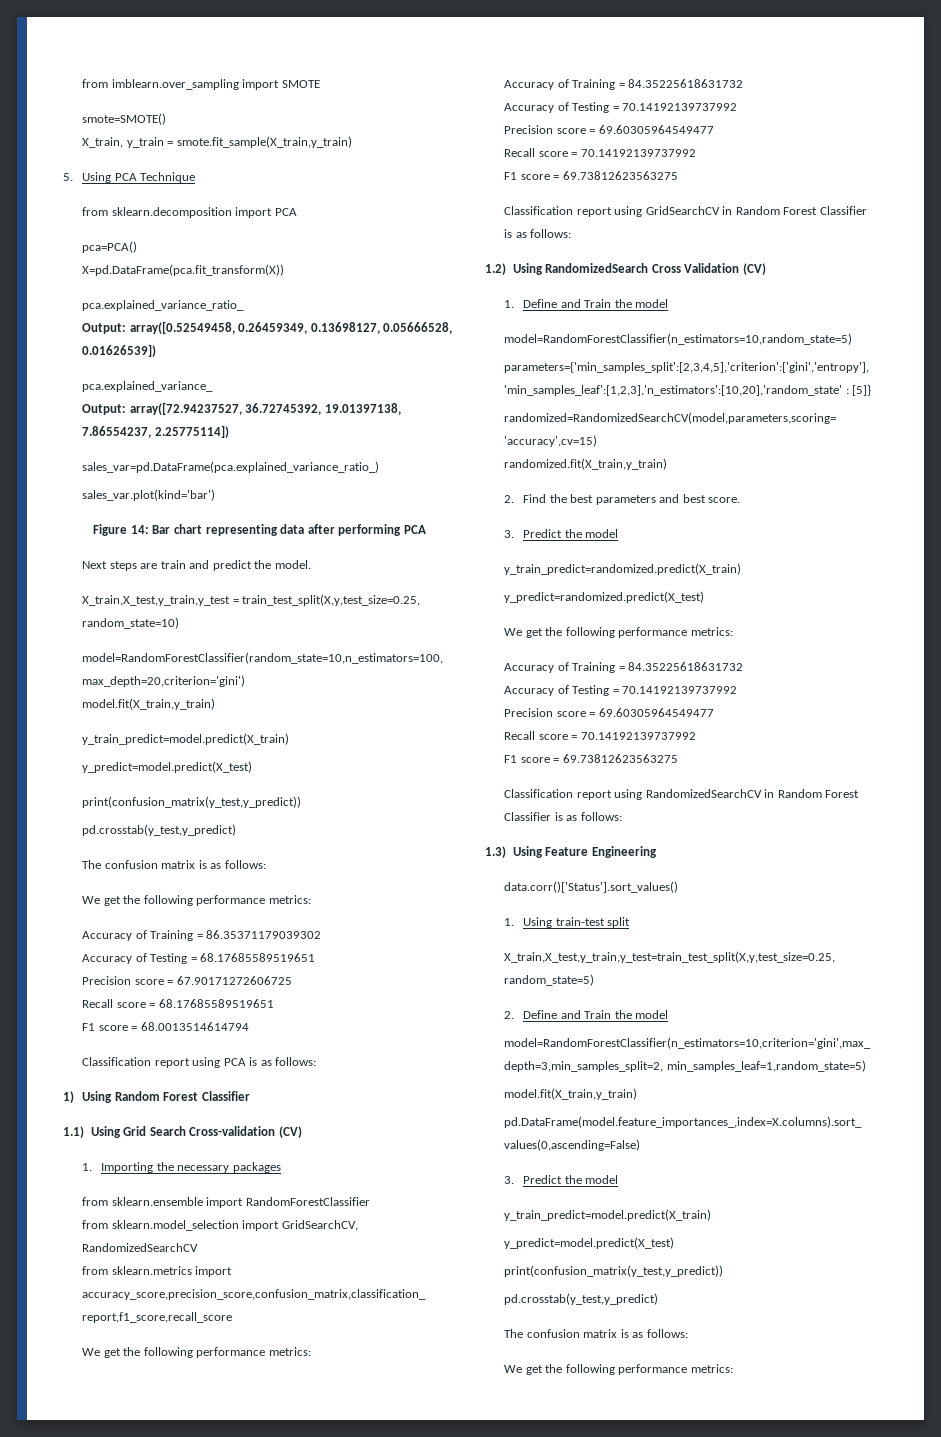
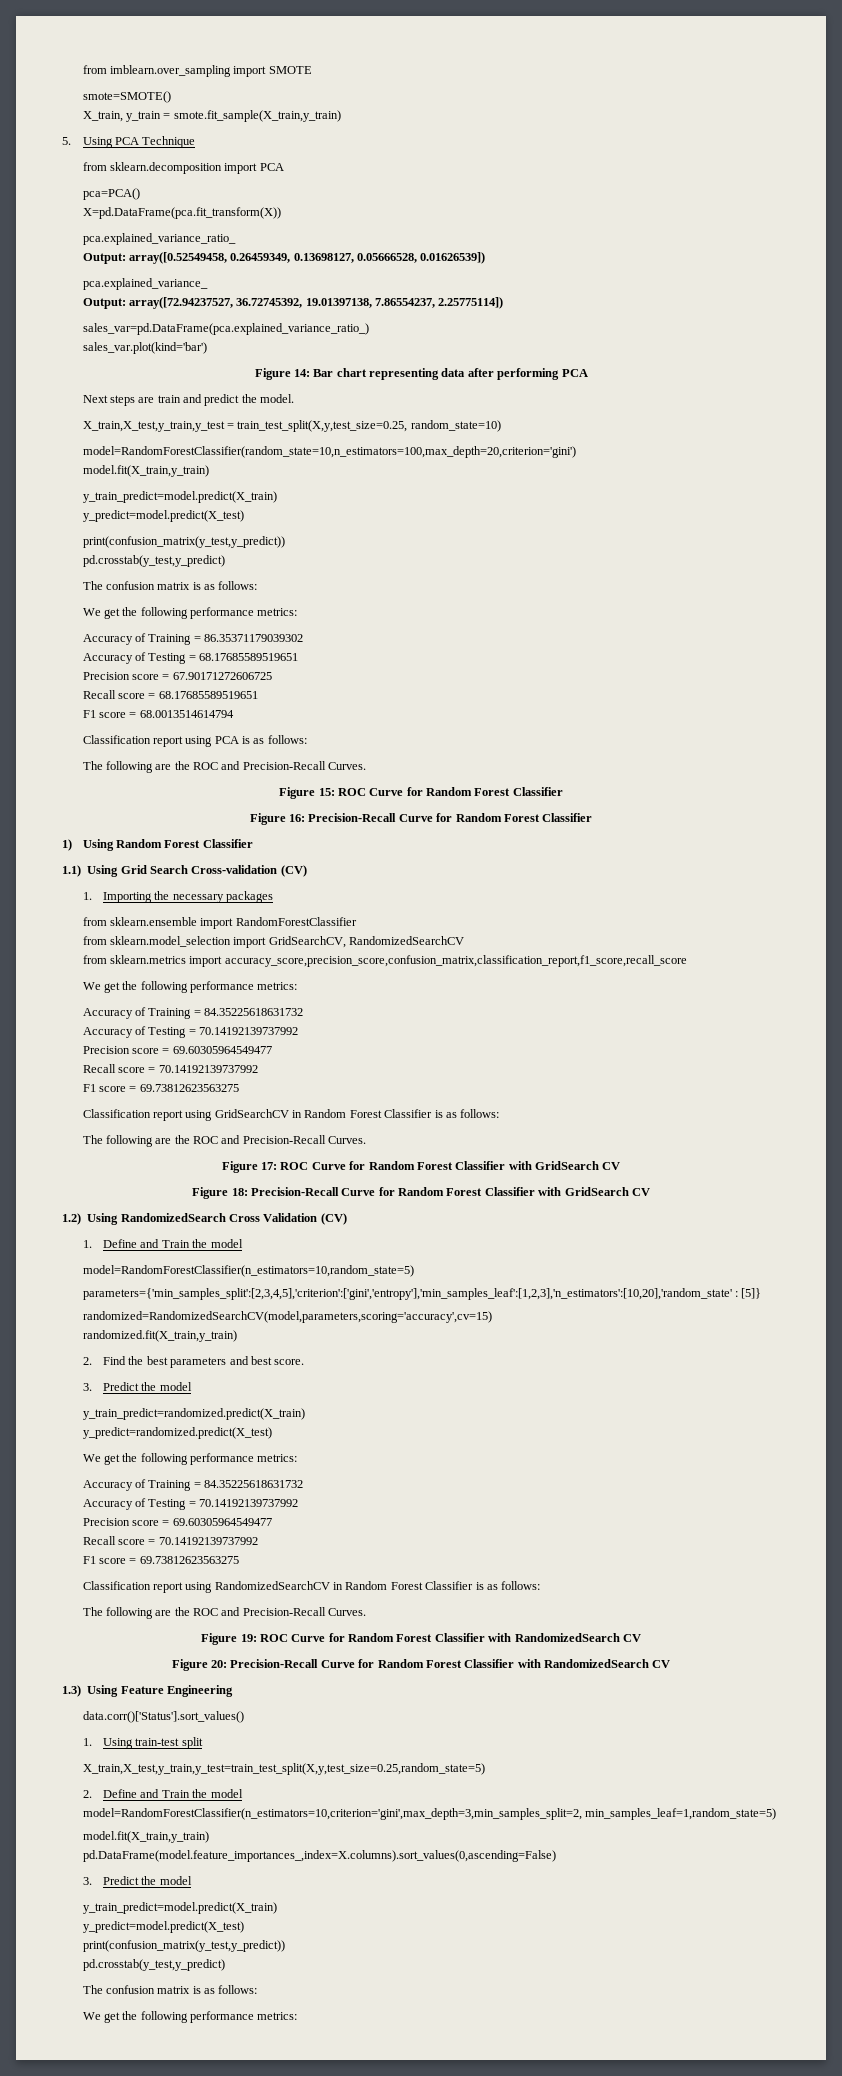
  Classification report using PCA is as follows:
+ The following are the ROC and Precision-Recall Curves.
+ Figure 15: ROC Curve for Random Forest Classifier
+ Figure 16: Precision-Recall Curve for Random Forest Classifier
  Classification report using GridSearchCV in Random Forest Classifier is as follows:
+ The following are the ROC and Precision-Recall Curves.
+ Figure 17: ROC Curve for Random Forest Classifier with GridSearch CV
+ Figure 18: Precision-Recall Curve for Random Forest Classifier with GridSearch CV
  Classification report using RandomizedSearchCV in Random Forest Classifier is as follows:
+ The following are the ROC and Precision-Recall Curves.
+ Figure 19: ROC Curve for Random Forest Classifier with RandomizedSearch CV
+ Figure 20: Precision-Recall Curve for Random Forest Classifier with RandomizedSearch CV

